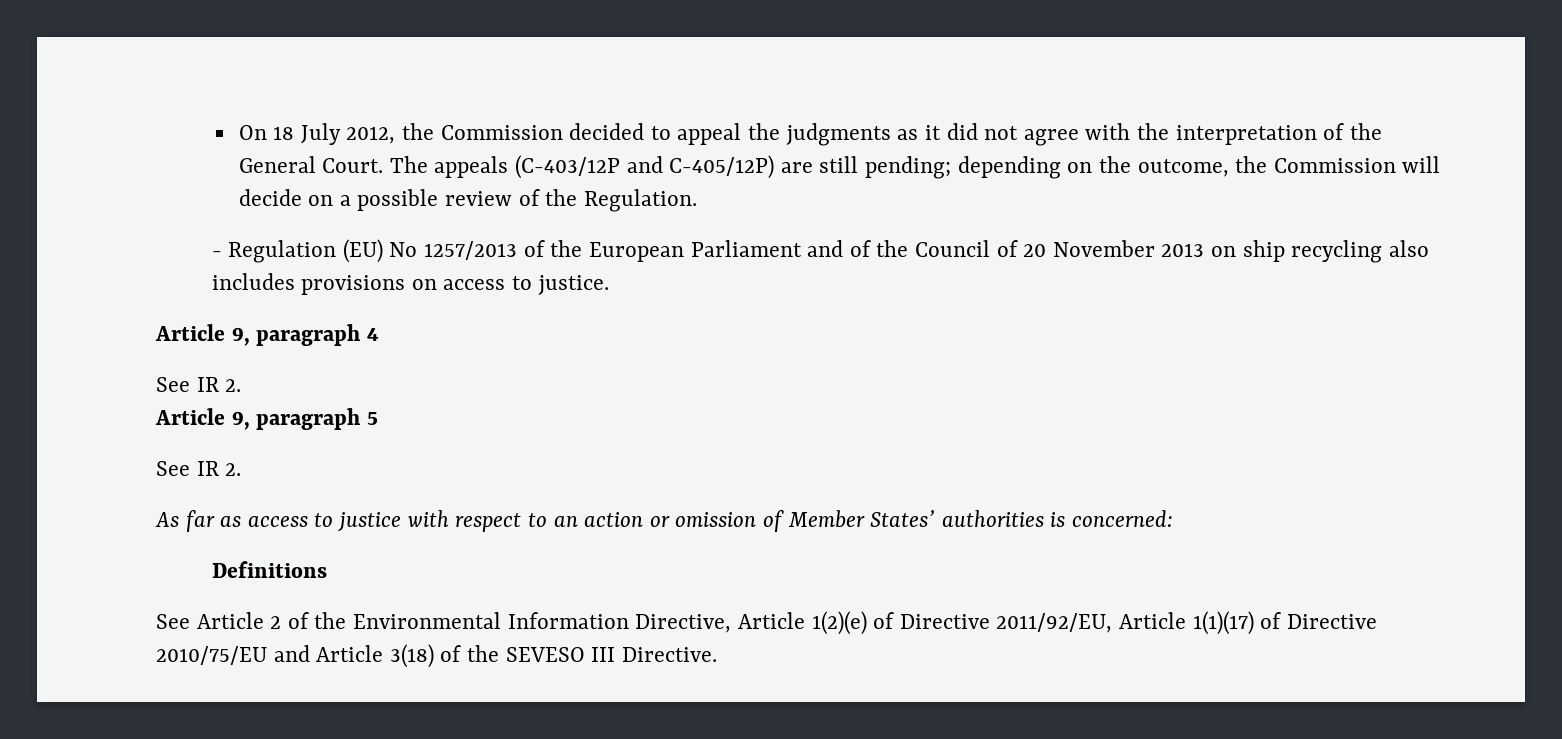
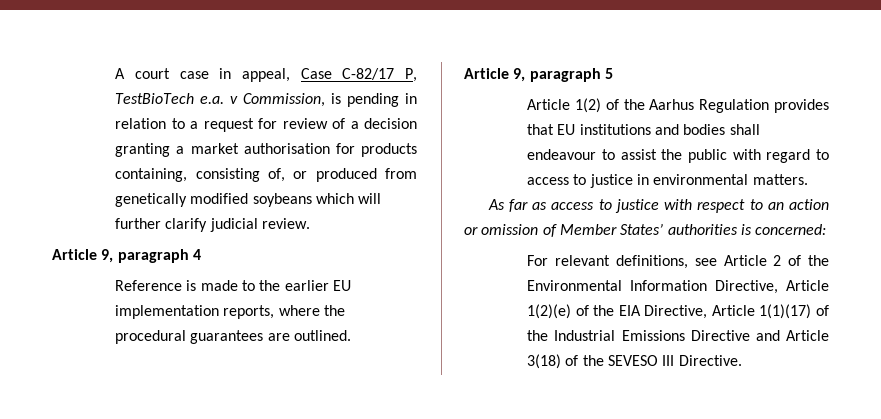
- On 18 July 2012, the Commission decided to appeal the judgments as it did not agree with the interpretation of the General Court. The appeals (C-403/12P and C-405/12P) are still pending; depending on the outcome, the Commission will decide on a possible review of the Regulation.
- - Regulation (EU) No 1257/2013 of the European Parliament and of the Council of 20 November 2013 on ship recycling also includes provisions on access to justice.
+ A court case in appeal, Case C-82/17 P, TestBioTech e.a. v Commission, is pending in relation to a request for review of a decision granting a market authorisation for products containing, consisting of, or produced from genetically modified soybeans which will further clarify judicial review.
  Article 9, paragraph 4
- See IR 2.
+ Reference is made to the earlier EU implementation reports, where the procedural guarantees are outlined.
  Article 9, paragraph 5
- See IR 2.
+ Article 1(2) of the Aarhus Regulation provides that EU institutions and bodies shall endeavour to assist the public with regard to access to justice in environmental matters.
- Definitions
- See Article 2 of the Environmental Information Directive, Article 1(2)(e) of Directive 2011/92/EU, Article 1(1)(17) of Directive 2010/75/EU and Article 3(18) of the SEVESO III Directive.
+ For relevant definitions, see Article 2 of the Environmental Information Directive, Article 1(2)(e) of the EIA Directive, Article 1(1)(17) of the Industrial Emissions Directive and Article 3(18) of the SEVESO III Directive.

